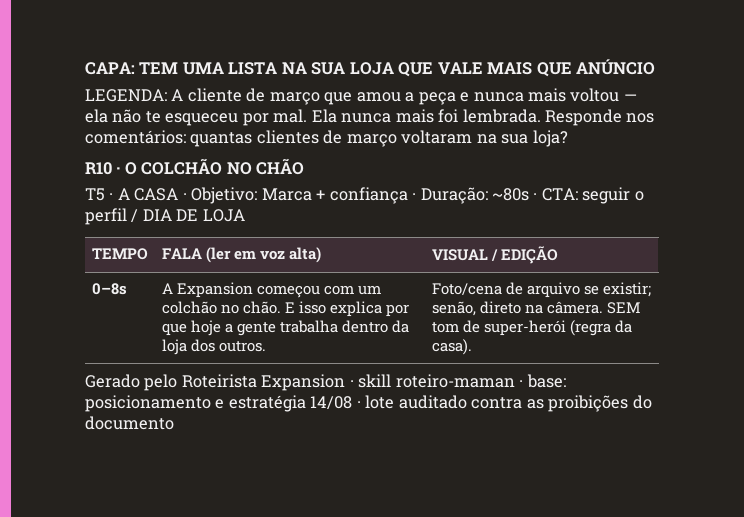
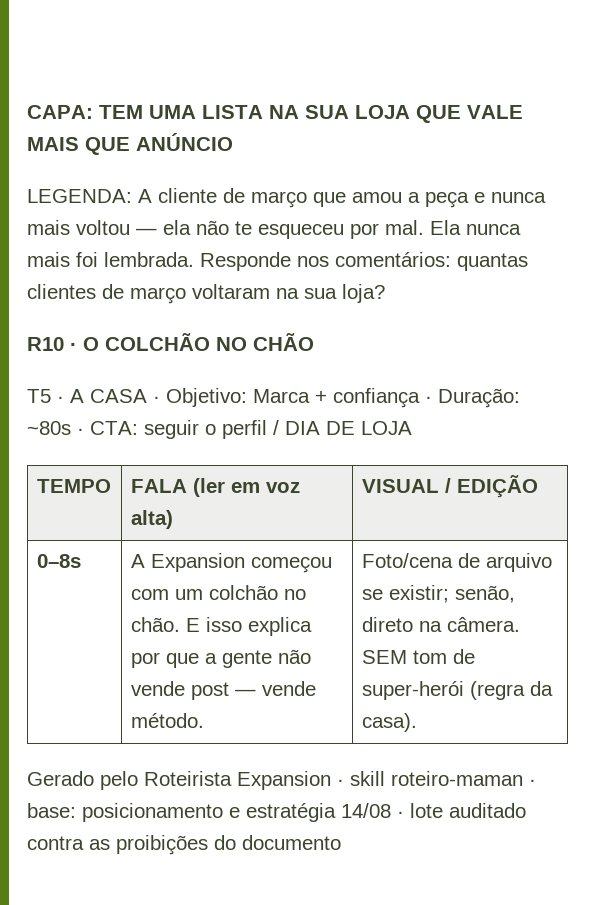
- 0–8s | A Expansion começou com um colchão no chão. E isso explica por que hoje a gente trabalha dentro da loja dos outros. | Foto/cena de arquivo se existir; senão, direto na câmera. SEM tom de super-herói (regra da casa).
+ 0–8s | A Expansion começou com um colchão no chão. E isso explica por que a gente não vende post — vende método. | Foto/cena de arquivo se existir; senão, direto na câmera. SEM tom de super-herói (regra da casa).

